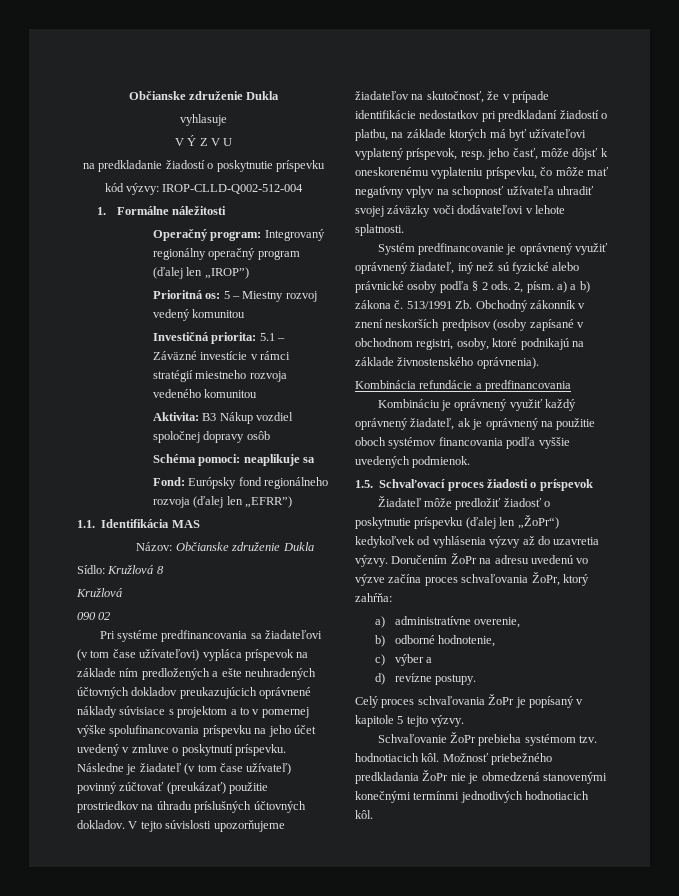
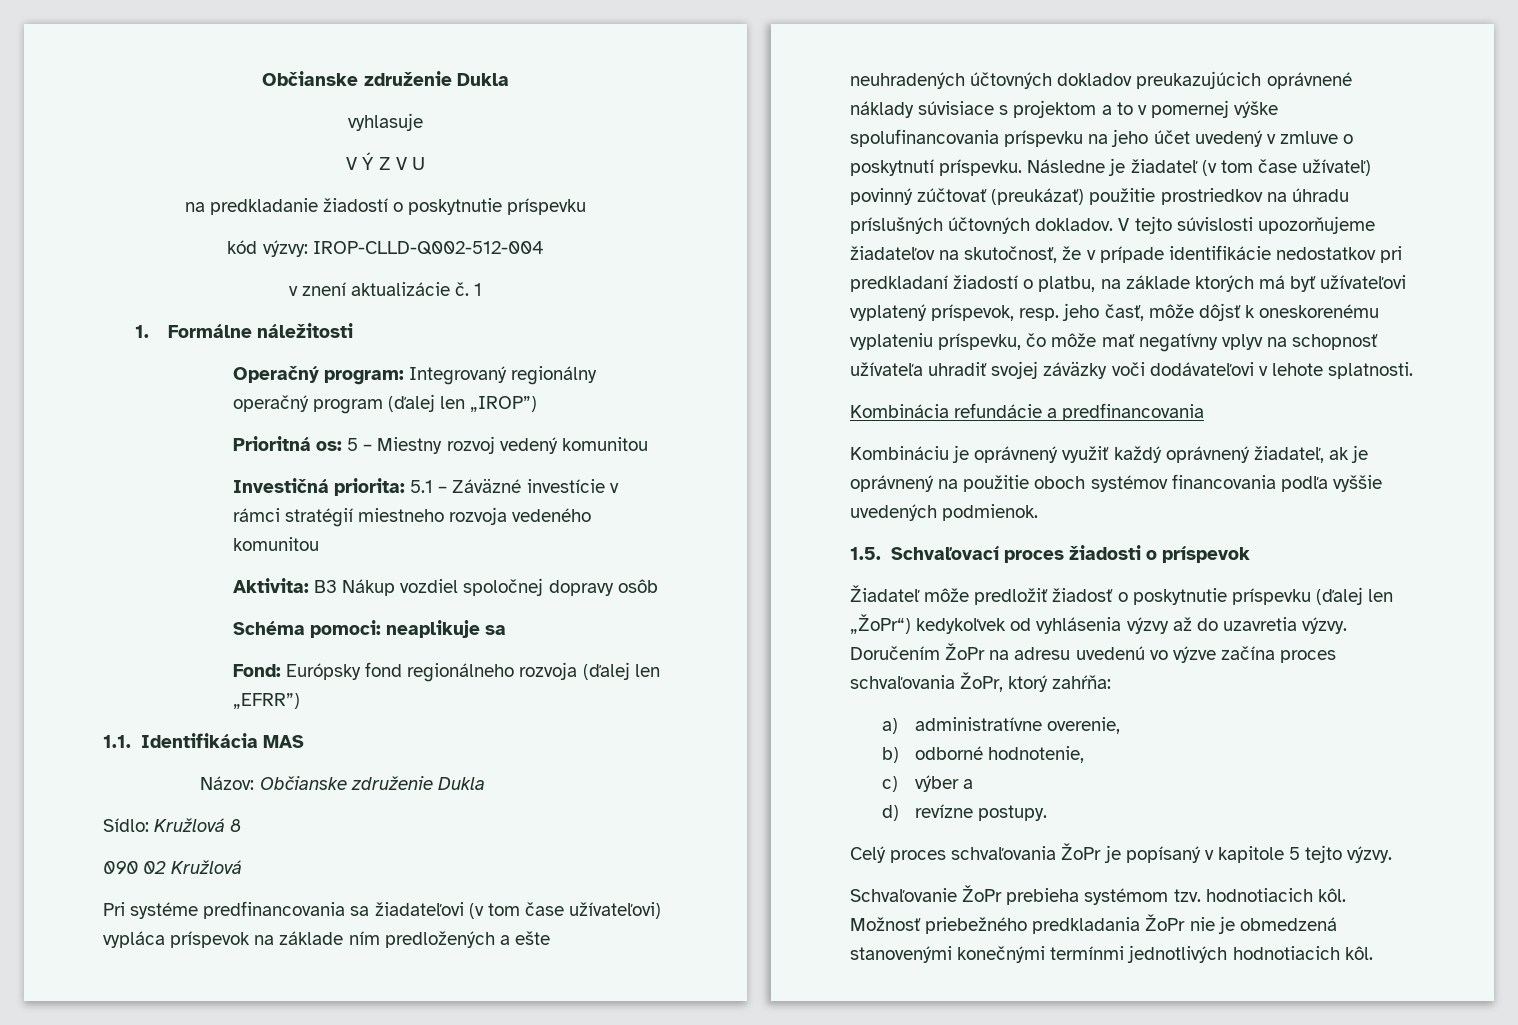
+ v znení aktualizácie č. 1
  Sídlo: Kružlová 8
- Kružlová
- 090 02
+ 090 02 Kružlová
- Systém predfinancovanie je oprávnený využiť oprávnený žiadateľ, iný než sú fyzické alebo právnické osoby podľa § 2 ods. 2, písm. a) a b) zákona č. 513/1991 Zb. Obchodný zákonník v znení neskorších predpisov (osoby zapísané v obchodnom registri, osoby, ktoré podnikajú na základe živnostenského oprávnenia).

